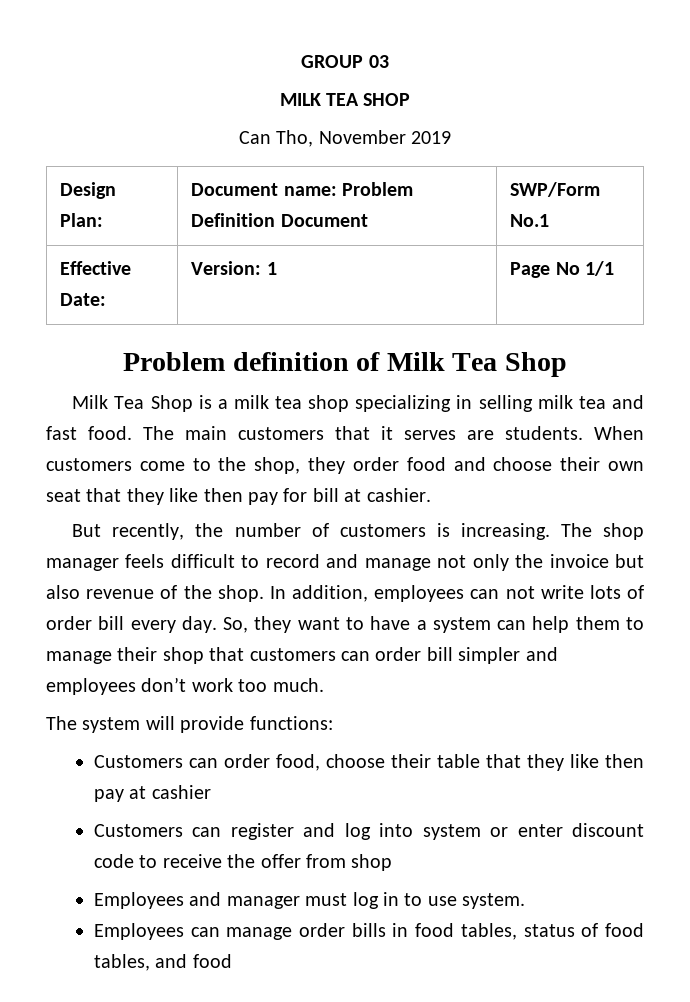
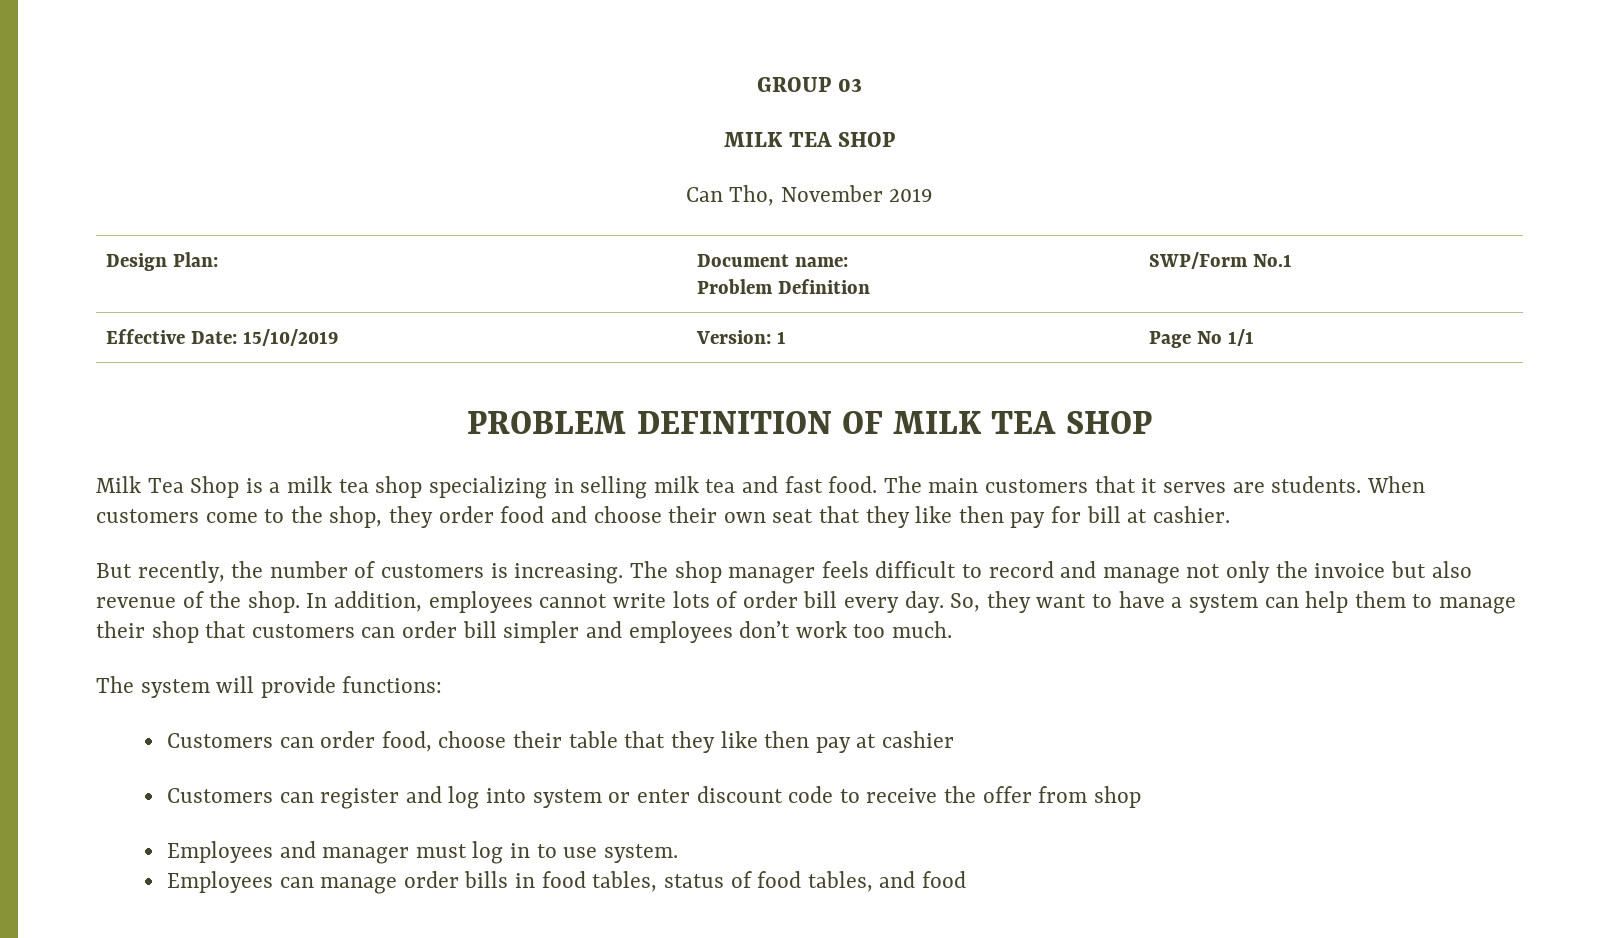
- Design Plan: | Document name: Problem Definition Document | SWP/Form No.1
+ Design Plan: | Document name:
+ Problem Definition | SWP/Form No.1
- Effective Date: | Version: 1 | Page No 1/1
+ Effective Date: 15/10/2019 | Version: 1 | Page No 1/1
- Problem definition of Milk Tea Shop
+ PROBLEM DEFINITION OF MILK TEA SHOP
- In addition, employees can not write lots of order bill every day.
+ In addition, employees cannot write lots of order bill every day.

